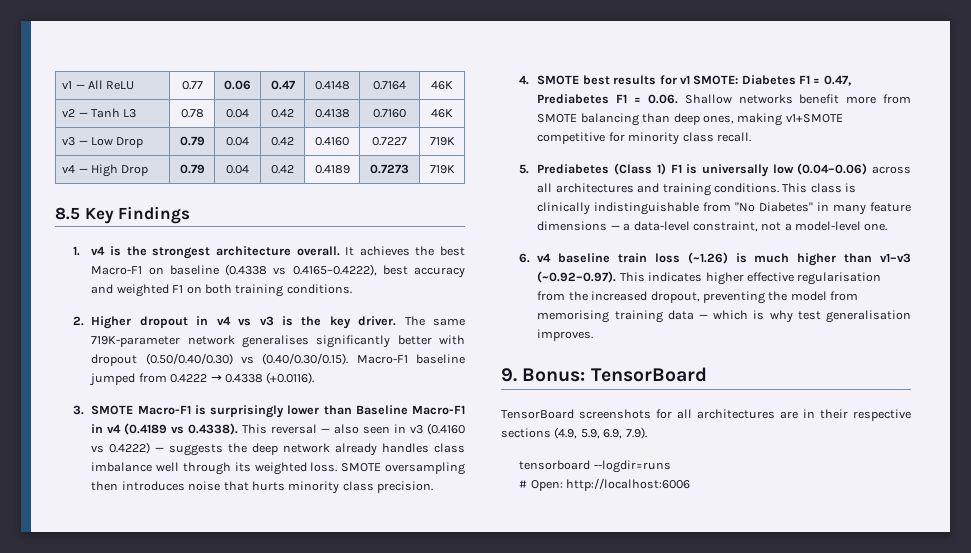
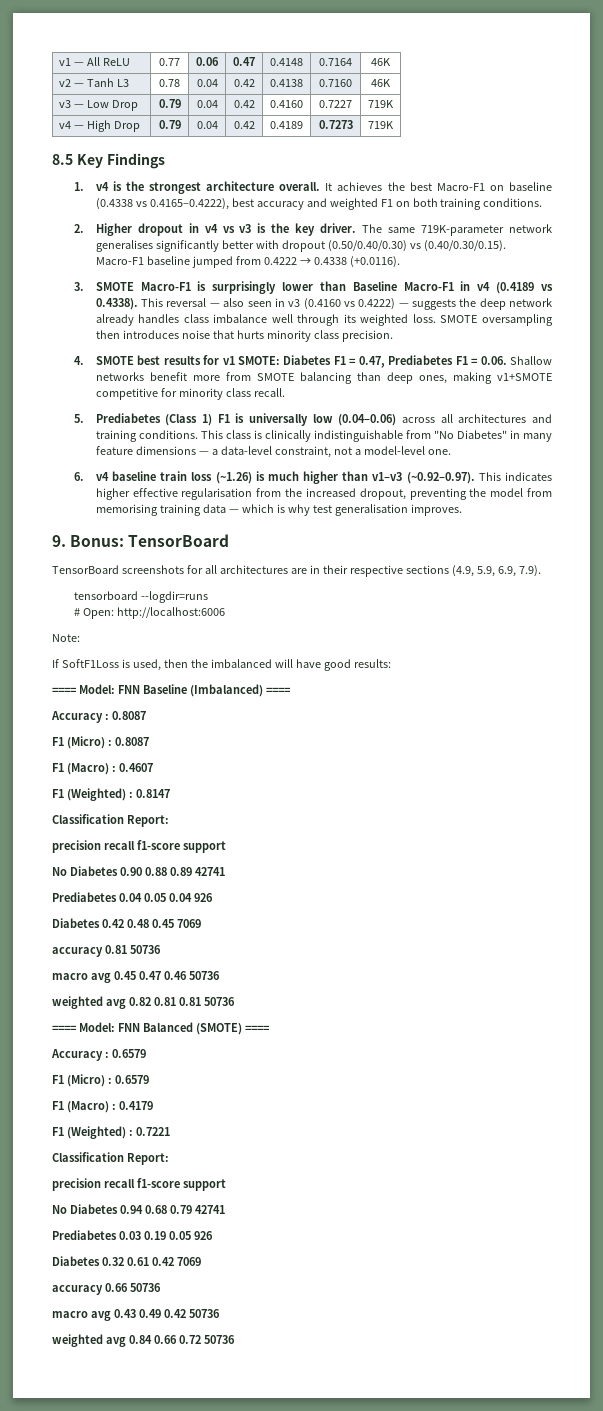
+ Note:
+ If SoftF1Loss is used, then the imbalanced will have good results:
+ ==== Model: FNN Baseline (Imbalanced) ====
+ Accuracy : 0.8087
+ F1 (Micro) : 0.8087
+ F1 (Macro) : 0.4607
+ F1 (Weighted) : 0.8147
+ Classification Report:
+ precision recall f1-score support
+ No Diabetes 0.90 0.88 0.89 42741
+ Prediabetes 0.04 0.05 0.04 926
+ Diabetes 0.42 0.48 0.45 7069
+ accuracy 0.81 50736
+ macro avg 0.45 0.47 0.46 50736
+ weighted avg 0.82 0.81 0.81 50736
+ ==== Model: FNN Balanced (SMOTE) ====
+ Accuracy : 0.6579
+ F1 (Micro) : 0.6579
+ F1 (Macro) : 0.4179
+ F1 (Weighted) : 0.7221
+ Classification Report:
+ precision recall f1-score support
+ No Diabetes 0.94 0.68 0.79 42741
+ Prediabetes 0.03 0.19 0.05 926
+ Diabetes 0.32 0.61 0.42 7069
+ accuracy 0.66 50736
+ macro avg 0.43 0.49 0.42 50736
+ weighted avg 0.84 0.66 0.72 50736

